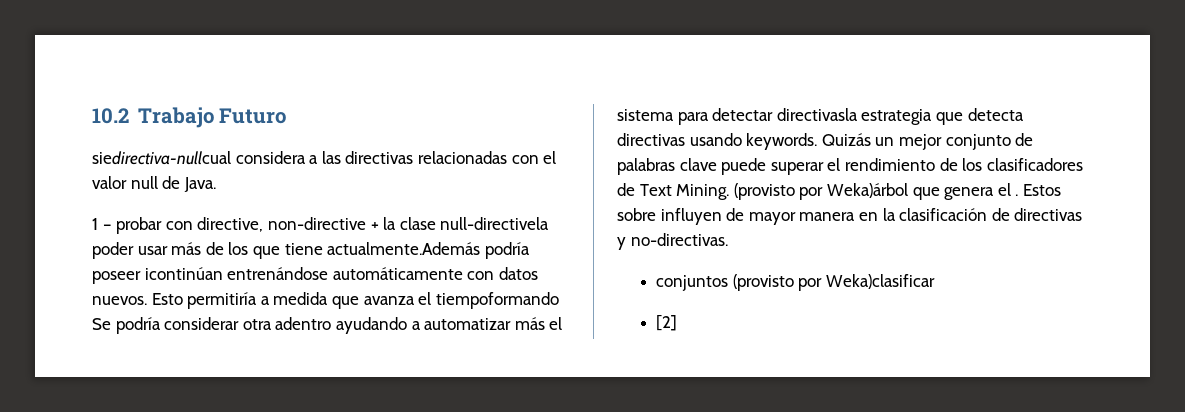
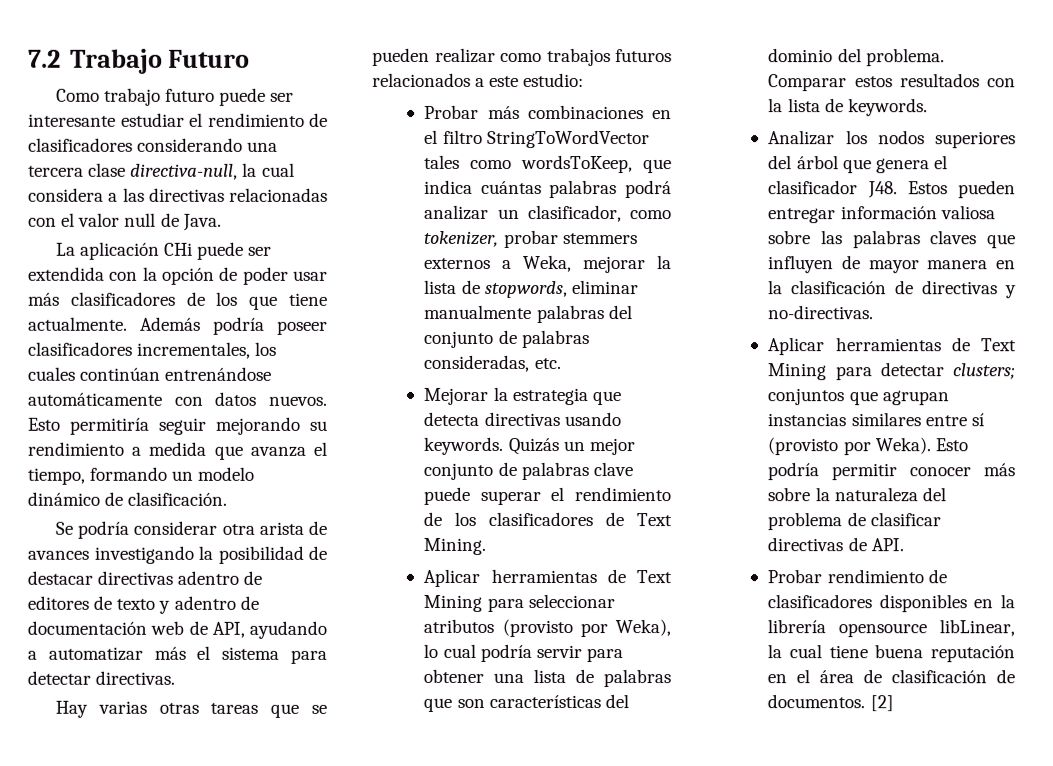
- 10.2 Trabajo Futuro
+ 7.2 Trabajo Futuro
- siedirectiva-nullcual considera a las directivas relacionadas con el valor null de Java.
+ Como trabajo futuro puede ser interesante estudiar el rendimiento de clasificadores considerando una tercera clase directiva-null, la cual considera a las directivas relacionadas con el valor null de Java.
- 1 – probar con directive, non-directive + la clase null-directivela poder usar más de los que tiene actualmente.Además podría poseer icontinúan entrenándose automáticamente con datos nuevos.
+ La aplicación CHi puede ser extendida con la opción de poder usar más clasificadores de los que tiene actualmente. Además podría poseer clasificadores incrementales, los cuales continúan entrenándose automáticamente con datos nuevos.
- Esto permitiría a medida que avanza el tiempoformando Se podría considerar otra adentro ayudando a automatizar más el sistema para detectar directivasla estrategia que detecta directivas usando keywords.
+ Esto permitiría seguir mejorando su rendimiento a medida que avanza el tiempo, formando un modelo dinámico de clasificación.
+ Se podría considerar otra arista de avances investigando la posibilidad de destacar directivas adentro de editores de texto y adentro de documentación web de API, ayudando a automatizar más el sistema para detectar directivas.
+ Hay varias otras tareas que se pueden realizar como trabajos futuros relacionados a este estudio:
+ Probar más combinaciones en el filtro StringToWordVector tales como wordsToKeep, que indica cuántas palabras podrá analizar un clasificador, como tokenizer, probar stemmers externos a Weka, mejorar la lista de stopwords, eliminar manualmente palabras del conjunto de palabras consideradas, etc.
+ Mejorar la estrategia que detecta directivas usando keywords.
- Quizás un mejor conjunto de palabras clave puede superar el rendimiento de los clasificadores de Text Mining. (provisto por Weka)árbol que genera el . Estos sobre influyen de mayor manera en la clasificación de directivas y no-directivas.
+ Quizás un mejor conjunto de palabras clave puede superar el rendimiento de los clasificadores de Text Mining.
+ Aplicar herramientas de Text Mining para seleccionar atributos (provisto por Weka), lo cual podría servir para obtener una lista de palabras que son características del dominio del problema. Comparar estos resultados con la lista de keywords.
+ Analizar los nodos superiores del árbol que genera el clasificador J48. Estos pueden entregar información valiosa sobre las palabras claves que influyen de mayor manera en la clasificación de directivas y no-directivas.
- conjuntos (provisto por Weka)clasificar
- [2]
+ Aplicar herramientas de Text Mining para detectar clusters; conjuntos que agrupan instancias similares entre sí (provisto por Weka). Esto podría permitir conocer más sobre la naturaleza del problema de clasificar directivas de API.
+ Probar rendimiento de clasificadores disponibles en la librería opensource libLinear, la cual tiene buena reputación en el área de clasificación de documentos. [2]

